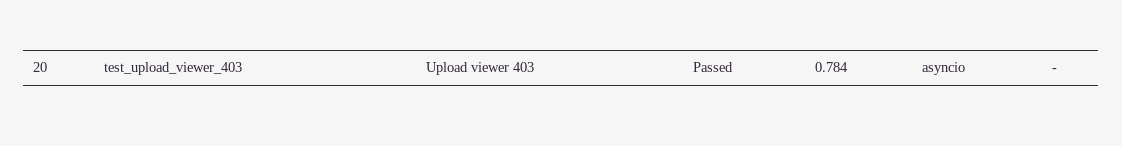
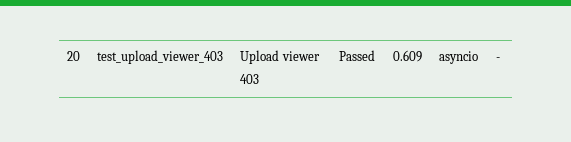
- 20 | test_upload_viewer_403 | Upload viewer 403 | Passed | 0.784 | asyncio | -
+ 20 | test_upload_viewer_403 | Upload viewer 403 | Passed | 0.609 | asyncio | -

